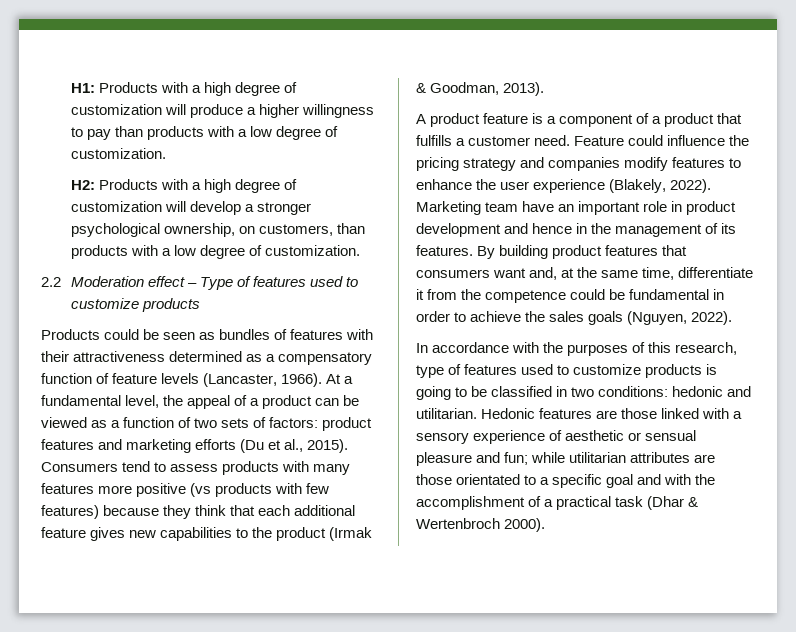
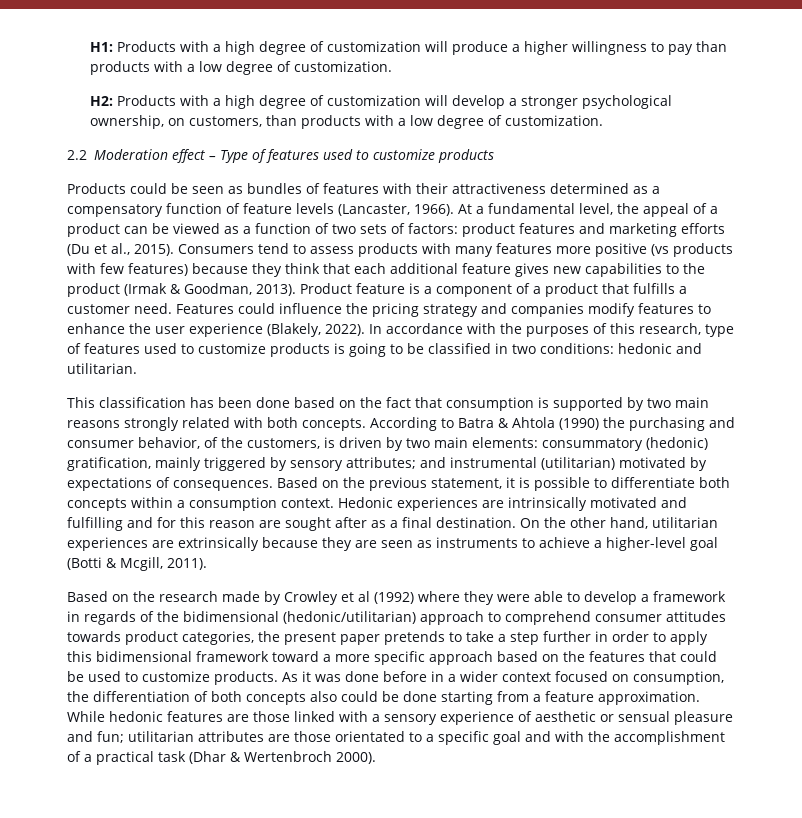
- Consumers tend to assess products with many features more positive (vs products with few features) because they think that each additional feature gives new capabilities to the product (Irmak & Goodman, 2013).
- A product feature is a component of a product that fulfills a customer need.
+ Consumers tend to assess products with many features more positive (vs products with few features) because they think that each additional feature gives new capabilities to the product (Irmak & Goodman, 2013). Product feature is a component of a product that fulfills a customer need.
- Feature could influence the pricing strategy and companies modify features to enhance the user experience (Blakely, 2022). Marketing team have an important role in product development and hence in the management of its features. By building product features that consumers want and, at the same time, differentiate it from the competence could be fundamental in order to achieve the sales goals (Nguyen, 2022).
- In accordance with the purposes of this research, type of features used to customize products is going to be classified in two conditions:
+ Features could influence the pricing strategy and companies modify features to enhance the user experience (Blakely, 2022). In accordance with the purposes of this research, type of features used to customize products is going to be classified in two conditions:
- hedonic and utilitarian. Hedonic features are those linked with a sensory experience of aesthetic or sensual pleasure and fun;
+ hedonic and utilitarian.
+ This classification has been done based on the fact that consumption is supported by two main reasons strongly related with both concepts. According to Batra & Ahtola (1990) the purchasing and consumer behavior, of the customers, is driven by two main elements: consummatory (hedonic) gratification, mainly triggered by sensory attributes; and instrumental (utilitarian) motivated by expectations of consequences. Based on the previous statement, it is possible to differentiate both concepts within a consumption context. Hedonic experiences are intrinsically motivated and fulfilling and for this reason are sought after as a final destination. On the other hand, utilitarian experiences are extrinsically because they are seen as instruments to achieve a higher-level goal (Botti & Mcgill, 2011).
+ Based on the research made by Crowley et al (1992) where they were able to develop a framework in regards of the bidimensional (hedonic/utilitarian) approach to comprehend consumer attitudes towards product categories, the present paper pretends to take a step further in order to apply this bidimensional framework toward a more specific approach based on the features that could be used to customize products. As it was done before in a wider context focused on consumption, the differentiation of both concepts also could be done starting from a feature approximation. While hedonic features are those linked with a sensory experience of aesthetic or sensual pleasure and fun;
- while utilitarian attributes are those orientated to a specific goal and with the accomplishment of a practical task (Dhar & Wertenbroch 2000).
+ utilitarian attributes are those orientated to a specific goal and with the accomplishment of a practical task (Dhar & Wertenbroch 2000).

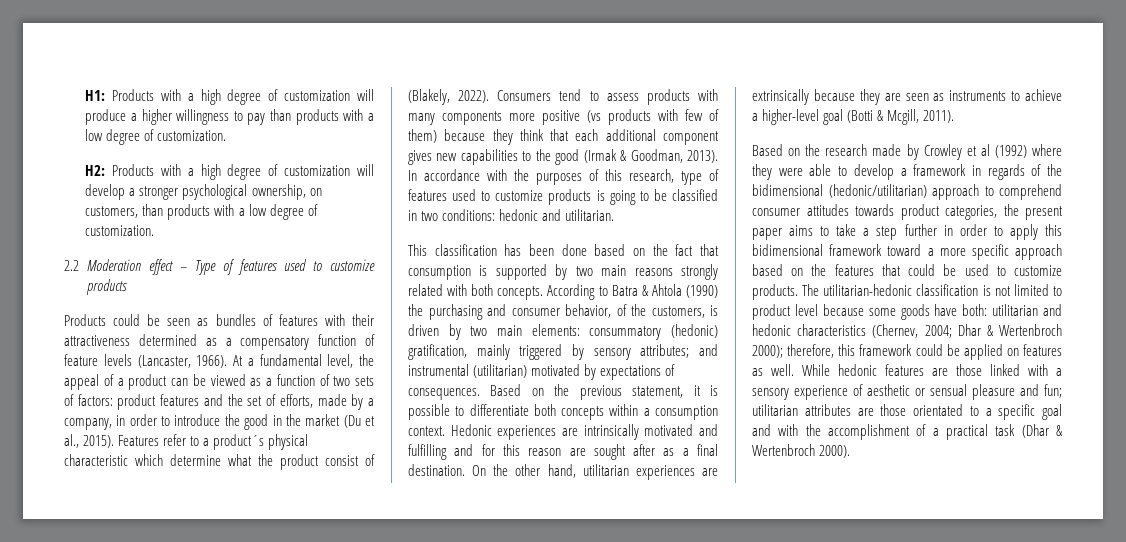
- At a fundamental level, the appeal of a product can be viewed as a function of two sets of factors: product features and marketing efforts (Du et al., 2015).
+ At a fundamental level, the appeal of a product can be viewed as a function of two sets of factors: product features and the set of efforts, made by a company, in order to introduce the good in the market (Du et al., 2015). Features refer to a product´s physical characteristic which determine what the product consist of (Blakely, 2022).
- Consumers tend to assess products with many features more positive (vs products with few features) because they think that each additional feature gives new capabilities to the product (Irmak & Goodman, 2013).
+ Consumers tend to assess products with many components more positive (vs products with few of them) because they think that each additional component gives new capabilities to the good (Irmak & Goodman, 2013).
- Product feature is a component of a product that fulfills a customer need. Features could influence the pricing strategy and companies modify features to enhance the user experience (Blakely, 2022).
- Based on the research made by Crowley et al (1992) where they were able to develop a framework in regards of the bidimensional (hedonic/utilitarian) approach to comprehend consumer attitudes towards product categories, the present paper pretends to take a step further in order to apply this bidimensional framework toward a more specific approach based on the features that could be used to customize products.
+ Based on the research made by Crowley et al (1992) where they were able to develop a framework in regards of the bidimensional (hedonic/utilitarian) approach to comprehend consumer attitudes towards product categories, the present paper aims to take a step further in order to apply this bidimensional framework toward a more specific approach based on the features that could be used to customize products.
- As it was done before in a wider context focused on consumption, the differentiation of both concepts also could be done starting from a feature approximation.
+ The utilitarian-hedonic classification is not limited to product level because some goods have both: utilitarian and hedonic characteristics (Chernev, 2004; Dhar & Wertenbroch 2000); therefore, this framework could be applied on features as well.

